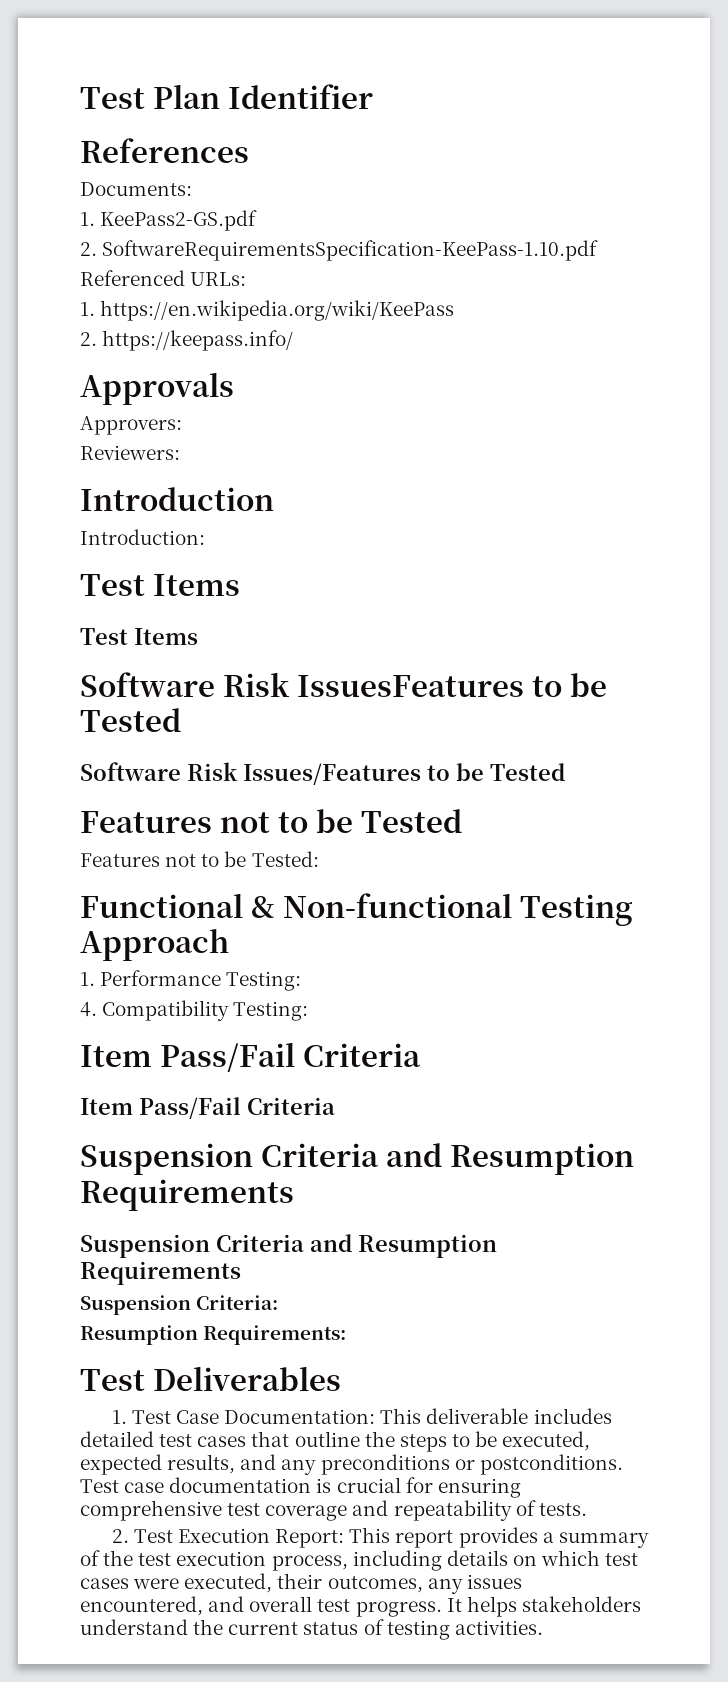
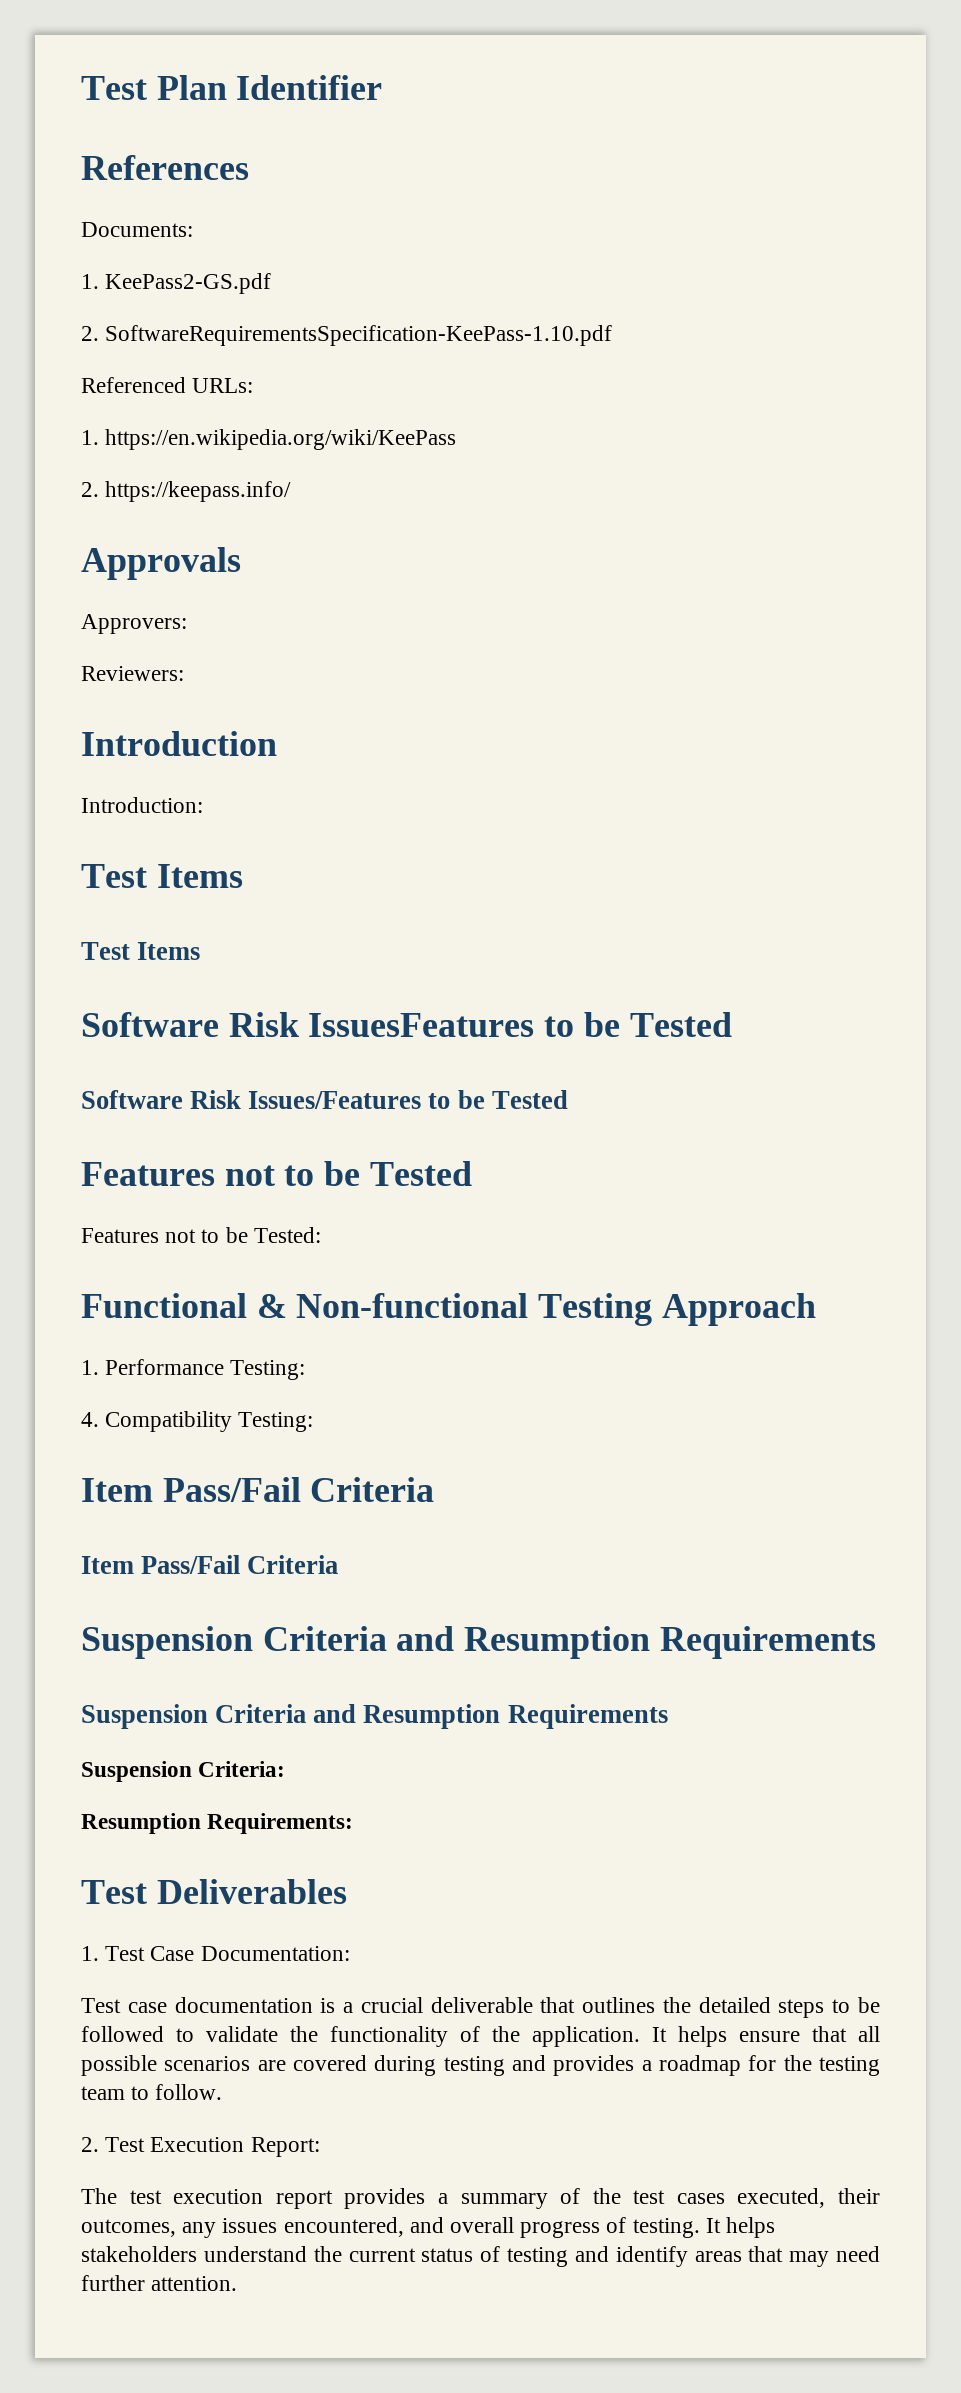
- 1. Test Case Documentation: This deliverable includes detailed test cases that outline the steps to be executed, expected results, and any preconditions or postconditions. Test case documentation is crucial for ensuring comprehensive test coverage and repeatability of tests.
+ 1. Test Case Documentation:
+ Test case documentation is a crucial deliverable that outlines the detailed steps to be followed to validate the functionality of the application. It helps ensure that all possible scenarios are covered during testing and provides a roadmap for the testing team to follow.
- 2. Test Execution Report: This report provides a summary of the test execution process, including details on which test cases were executed, their outcomes, any issues encountered, and overall test progress.
+ 2. Test Execution Report:
+ The test execution report provides a summary of the test cases executed, their outcomes, any issues encountered, and overall progress of testing.
- It helps stakeholders understand the current status of testing activities.
+ It helps stakeholders understand the current status of testing and identify areas that may need further attention.

